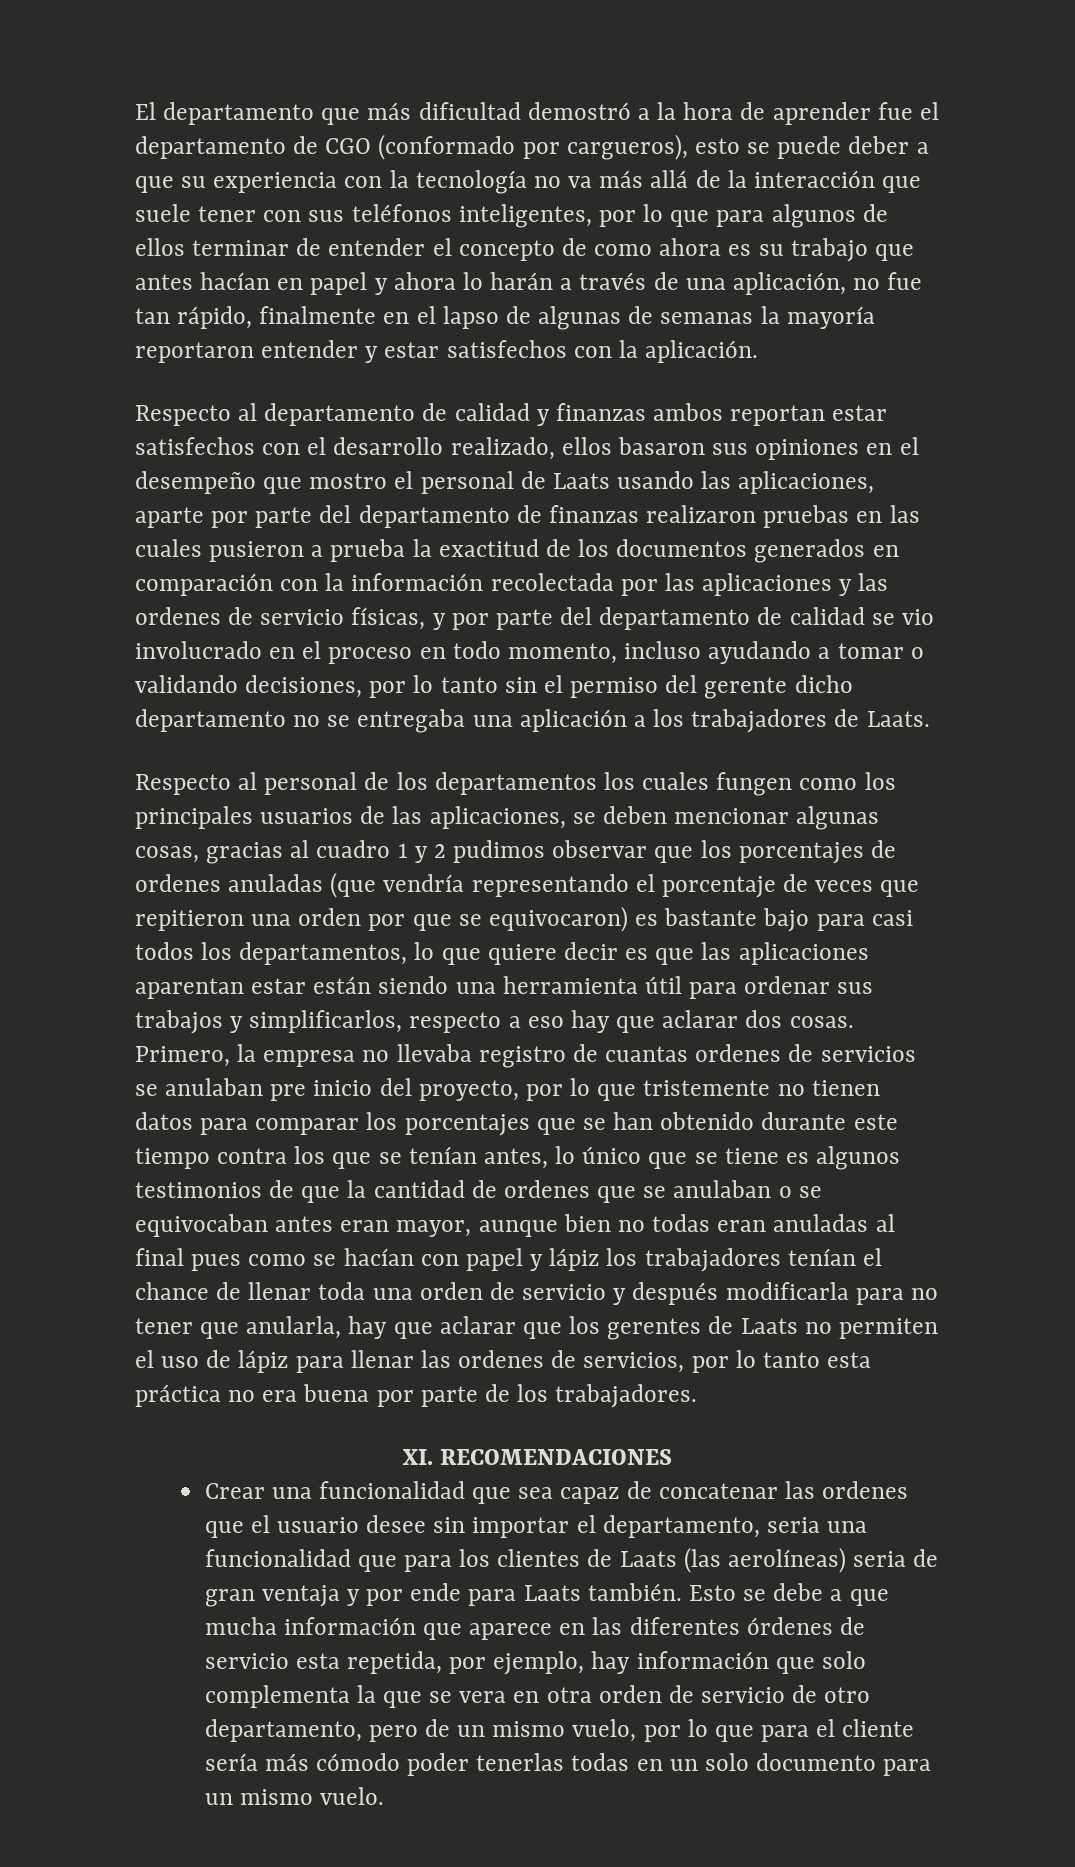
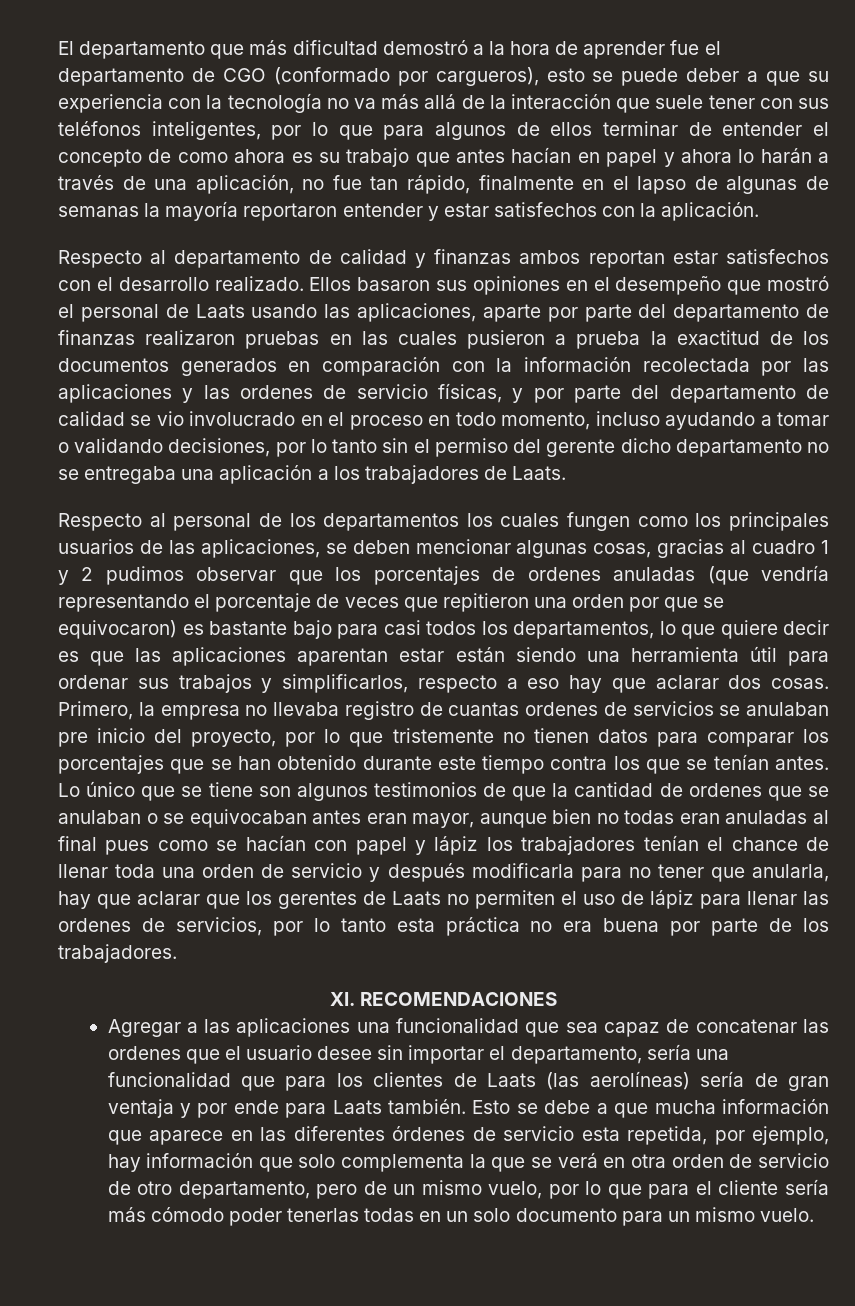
- Respecto al departamento de calidad y finanzas ambos reportan estar satisfechos con el desarrollo realizado, ellos basaron sus opiniones en el desempeño que mostro el personal de Laats usando las aplicaciones, aparte por parte del departamento de finanzas realizaron pruebas en las cuales pusieron a prueba la exactitud de los documentos generados en comparación con la información recolectada por las aplicaciones y las ordenes de servicio físicas, y por parte del departamento de calidad se vio involucrado en el proceso en todo momento, incluso ayudando a tomar o validando decisiones, por lo tanto sin el permiso del gerente dicho departamento no se entregaba una aplicación a los trabajadores de Laats.
+ Respecto al departamento de calidad y finanzas ambos reportan estar satisfechos con el desarrollo realizado. Ellos basaron sus opiniones en el desempeño que mostró el personal de Laats usando las aplicaciones, aparte por parte del departamento de finanzas realizaron pruebas en las cuales pusieron a prueba la exactitud de los documentos generados en comparación con la información recolectada por las aplicaciones y las ordenes de servicio físicas, y por parte del departamento de calidad se vio involucrado en el proceso en todo momento, incluso ayudando a tomar o validando decisiones, por lo tanto sin el permiso del gerente dicho departamento no se entregaba una aplicación a los trabajadores de Laats.
- Primero, la empresa no llevaba registro de cuantas ordenes de servicios se anulaban pre inicio del proyecto, por lo que tristemente no tienen datos para comparar los porcentajes que se han obtenido durante este tiempo contra los que se tenían antes, lo único que se tiene es algunos testimonios de que la cantidad de ordenes que se anulaban o se equivocaban antes eran mayor, aunque bien no todas eran anuladas al final pues como se hacían con papel y lápiz los trabajadores tenían el chance de llenar toda una orden de servicio y después modificarla para no tener que anularla, hay que aclarar que los gerentes de Laats no permiten el uso de lápiz para llenar las ordenes de servicios, por lo tanto esta práctica no era buena por parte de los trabajadores.
+ Primero, la empresa no llevaba registro de cuantas ordenes de servicios se anulaban pre inicio del proyecto, por lo que tristemente no tienen datos para comparar los porcentajes que se han obtenido durante este tiempo contra los que se tenían antes. Lo único que se tiene son algunos testimonios de que la cantidad de ordenes que se anulaban o se equivocaban antes eran mayor, aunque bien no todas eran anuladas al final pues como se hacían con papel y lápiz los trabajadores tenían el chance de llenar toda una orden de servicio y después modificarla para no tener que anularla, hay que aclarar que los gerentes de Laats no permiten el uso de lápiz para llenar las ordenes de servicios, por lo tanto esta práctica no era buena por parte de los trabajadores.
- Crear una funcionalidad que sea capaz de concatenar las ordenes que el usuario desee sin importar el departamento, seria una funcionalidad que para los clientes de Laats (las aerolíneas) seria de gran ventaja y por ende para Laats también.
+ Agregar a las aplicaciones una funcionalidad que sea capaz de concatenar las ordenes que el usuario desee sin importar el departamento, sería una funcionalidad que para los clientes de Laats (las aerolíneas) sería de gran ventaja y por ende para Laats también.
- Esto se debe a que mucha información que aparece en las diferentes órdenes de servicio esta repetida, por ejemplo, hay información que solo complementa la que se vera en otra orden de servicio de otro departamento, pero de un mismo vuelo, por lo que para el cliente sería más cómodo poder tenerlas todas en un solo documento para un mismo vuelo.
+ Esto se debe a que mucha información que aparece en las diferentes órdenes de servicio esta repetida, por ejemplo, hay información que solo complementa la que se verá en otra orden de servicio de otro departamento, pero de un mismo vuelo, por lo que para el cliente sería más cómodo poder tenerlas todas en un solo documento para un mismo vuelo.

